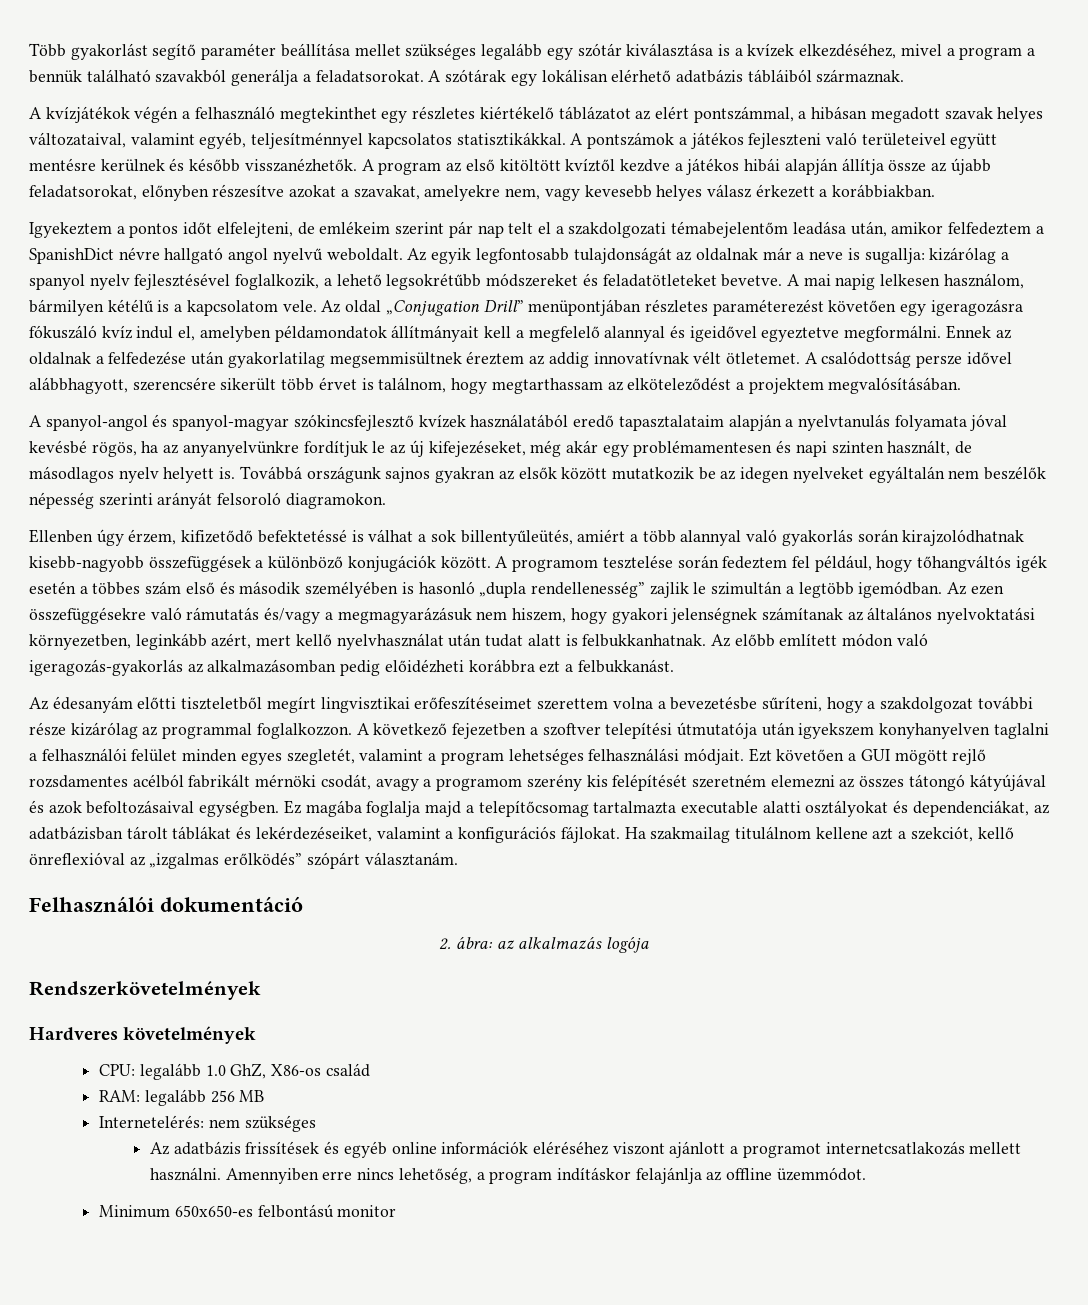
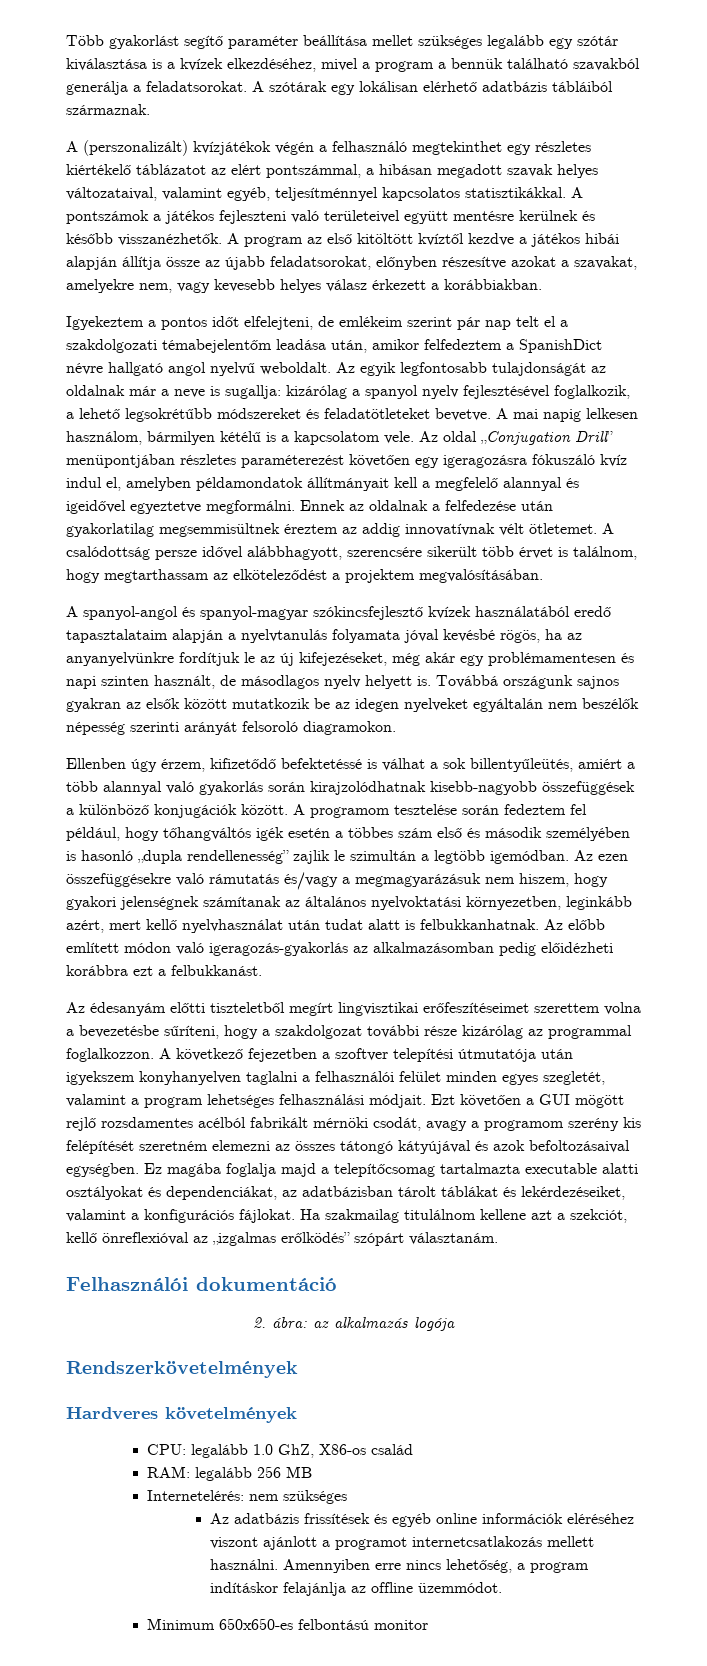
- A kvízjátékok végén a felhasználó megtekinthet egy részletes kiértékelő táblázatot az elért pontszámmal, a hibásan megadott szavak helyes változataival, valamint egyéb, teljesítménnyel kapcsolatos statisztikákkal.
+ A (perszonalizált) kvízjátékok végén a felhasználó megtekinthet egy részletes kiértékelő táblázatot az elért pontszámmal, a hibásan megadott szavak helyes változataival, valamint egyéb, teljesítménnyel kapcsolatos statisztikákkal.

